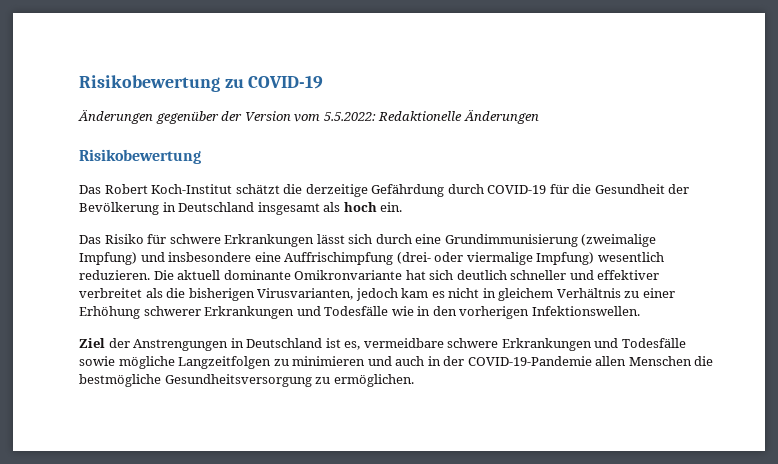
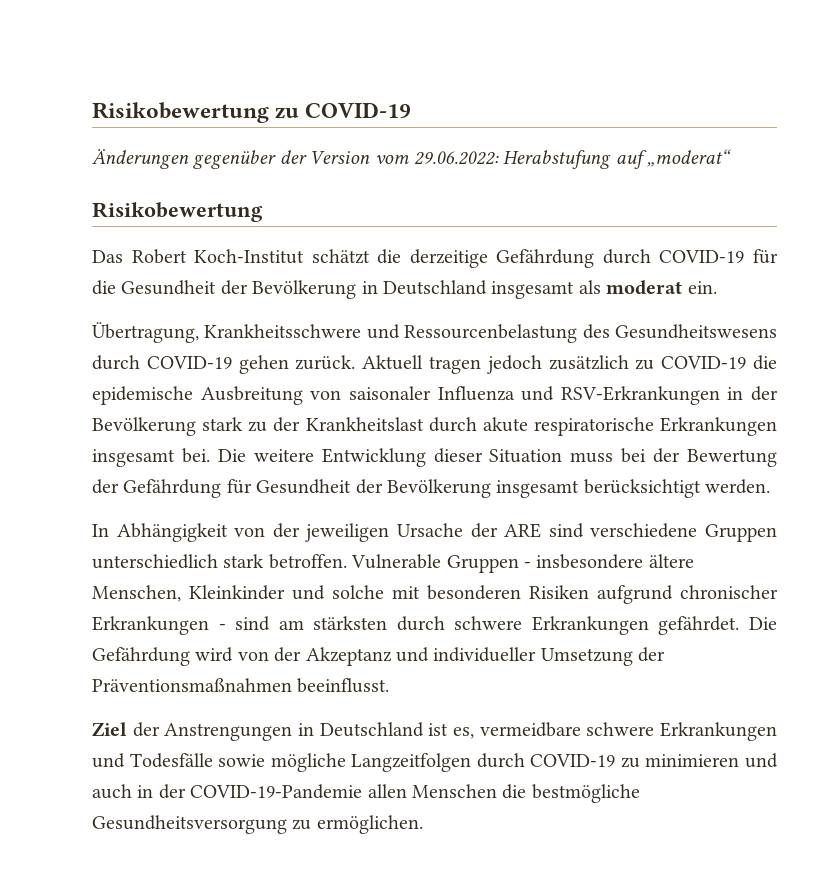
- Änderungen gegenüber der Version vom 5.5.2022: Redaktionelle Änderungen
+ Änderungen gegenüber der Version vom 29.06.2022: Herabstufung auf „moderat“
- Das Robert Koch-Institut schätzt die derzeitige Gefährdung durch COVID-19 für die Gesundheit der Bevölkerung in Deutschland insgesamt als hoch ein.
+ Das Robert Koch-Institut schätzt die derzeitige Gefährdung durch COVID-19 für die Gesundheit der Bevölkerung in Deutschland insgesamt als moderat ein.
- Das Risiko für schwere Erkrankungen lässt sich durch eine Grundimmunisierung (zweimalige Impfung) und insbesondere eine Auffrischimpfung (drei- oder viermalige Impfung) wesentlich reduzieren. Die aktuell dominante Omikronvariante hat sich deutlich schneller und effektiver verbreitet als die bisherigen Virusvarianten, jedoch kam es nicht in gleichem Verhältnis zu einer Erhöhung schwerer Erkrankungen und Todesfälle wie in den vorherigen Infektionswellen.
+ Übertragung, Krankheitsschwere und Ressourcenbelastung des Gesundheitswesens durch COVID-19 gehen zurück. Aktuell tragen jedoch zusätzlich zu COVID-19 die epidemische Ausbreitung von saisonaler Influenza und RSV-Erkrankungen in der Bevölkerung stark zu der Krankheitslast durch akute respiratorische Erkrankungen insgesamt bei. Die weitere Entwicklung dieser Situation muss bei der Bewertung der Gefährdung für Gesundheit der Bevölkerung insgesamt berücksichtigt werden.
+ In Abhängigkeit von der jeweiligen Ursache der ARE sind verschiedene Gruppen unterschiedlich stark betroffen. Vulnerable Gruppen - insbesondere ältere Menschen, Kleinkinder und solche mit besonderen Risiken aufgrund chronischer Erkrankungen - sind am stärksten durch schwere Erkrankungen gefährdet. Die Gefährdung wird von der Akzeptanz und individueller Umsetzung der Präventionsmaßnahmen beeinflusst.
- Ziel der Anstrengungen in Deutschland ist es, vermeidbare schwere Erkrankungen und Todesfälle sowie mögliche Langzeitfolgen zu minimieren und auch in der COVID-19-Pandemie allen Menschen die bestmögliche Gesundheitsversorgung zu ermöglichen.
+ Ziel der Anstrengungen in Deutschland ist es, vermeidbare schwere Erkrankungen und Todesfälle sowie mögliche Langzeitfolgen durch COVID-19 zu minimieren und auch in der COVID-19-Pandemie allen Menschen die bestmögliche Gesundheitsversorgung zu ermöglichen.

